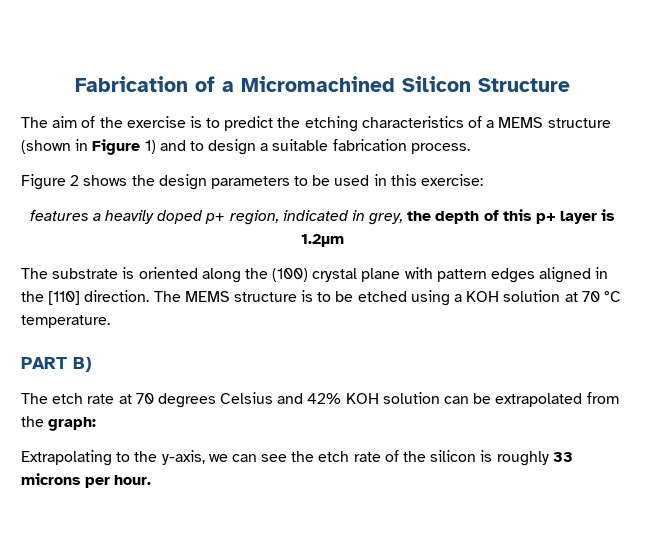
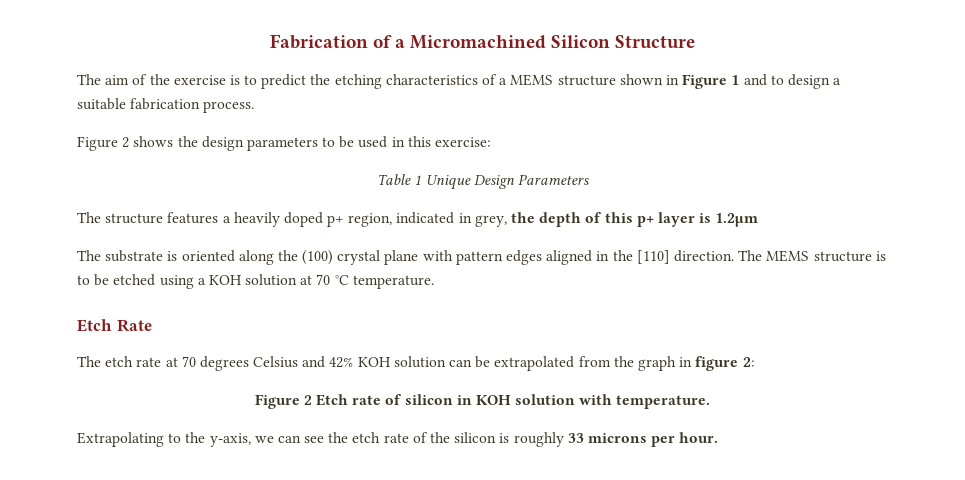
- The aim of the exercise is to predict the etching characteristics of a MEMS structure (shown in Figure 1) and to design a suitable fabrication process.
+ The aim of the exercise is to predict the etching characteristics of a MEMS structure shown in Figure 1 and to design a suitable fabrication process.
- features a heavily doped p+ region, indicated in grey, the depth of this p+ layer is 1.2μm
+ Table 1 Unique Design Parameters
+ The structure features a heavily doped p+ region, indicated in grey, the depth of this p+ layer is 1.2μm
- PART B)
+ Etch Rate
- The etch rate at 70 degrees Celsius and 42% KOH solution can be extrapolated from the graph:
+ The etch rate at 70 degrees Celsius and 42% KOH solution can be extrapolated from the graph in figure 2:
+ Figure 2 Etch rate of silicon in KOH solution with temperature.

